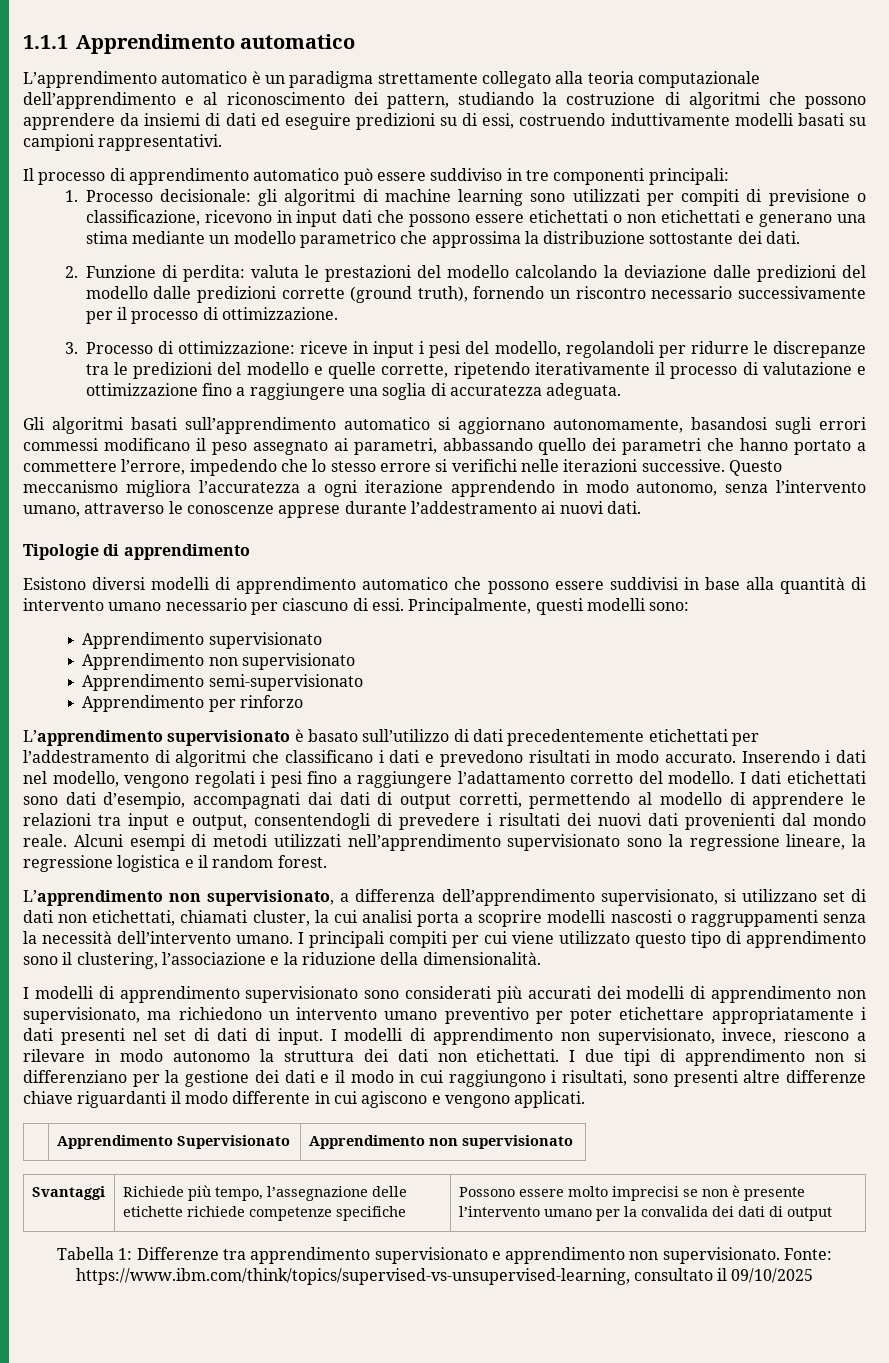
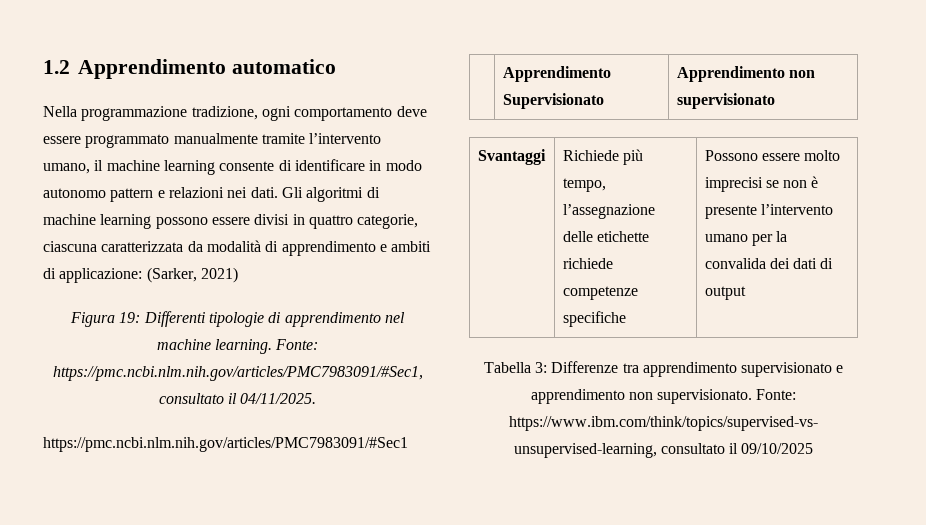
- 1.1.1 Apprendimento automatico
+ 1.2 Apprendimento automatico
- L’apprendimento automatico è un paradigma strettamente collegato alla teoria computazionale dell’apprendimento e al riconoscimento dei pattern, studiando la costruzione di algoritmi che possono apprendere da insiemi di dati ed eseguire predizioni su di essi, costruendo induttivamente modelli basati su campioni rappresentativi.
- Il processo di apprendimento automatico può essere suddiviso in tre componenti principali:
- 1. Processo decisionale: gli algoritmi di machine learning sono utilizzati per compiti di previsione o classificazione, ricevono in input dati che possono essere etichettati o non etichettati e generano una stima mediante un modello parametrico che approssima la distribuzione sottostante dei dati.
- 2. Funzione di perdita: valuta le prestazioni del modello calcolando la deviazione dalle predizioni del modello dalle predizioni corrette (ground truth), fornendo un riscontro necessario successivamente per il processo di ottimizzazione.
- 3. Processo di ottimizzazione: riceve in input i pesi del modello, regolandoli per ridurre le discrepanze tra le predizioni del modello e quelle corrette, ripetendo iterativamente il processo di valutazione e ottimizzazione fino a raggiungere una soglia di accuratezza adeguata.
- Gli algoritmi basati sull’apprendimento automatico si aggiornano autonomamente, basandosi sugli errori commessi modificano il peso assegnato ai parametri, abbassando quello dei parametri che hanno portato a commettere l’errore, impedendo che lo stesso errore si verifichi nelle iterazioni successive. Questo meccanismo migliora l’accuratezza a ogni iterazione apprendendo in modo autonomo, senza l’intervento umano, attraverso le conoscenze apprese durante l’addestramento ai nuovi dati.
- Tipologie di apprendimento
- Esistono diversi modelli di apprendimento automatico che possono essere suddivisi in base alla quantità di intervento umano necessario per ciascuno di essi. Principalmente, questi modelli sono:
- Apprendimento supervisionato
- Apprendimento non supervisionato
- Apprendimento semi-supervisionato
- Apprendimento per rinforzo
- L’apprendimento supervisionato è basato sull’utilizzo di dati precedentemente etichettati per l’addestramento di algoritmi che classificano i dati e prevedono risultati in modo accurato. Inserendo i dati nel modello, vengono regolati i pesi fino a raggiungere l’adattamento corretto del modello. I dati etichettati sono dati d’esempio, accompagnati dai dati di output corretti, permettendo al modello di apprendere le relazioni tra input e output, consentendogli di prevedere i risultati dei nuovi dati provenienti dal mondo reale. Alcuni esempi di metodi utilizzati nell’apprendimento supervisionato sono la regressione lineare, la regressione logistica e il random forest.
- L’apprendimento non supervisionato, a differenza dell’apprendimento supervisionato, si utilizzano set di dati non etichettati, chiamati cluster, la cui analisi porta a scoprire modelli nascosti o raggruppamenti senza la necessità dell’intervento umano. I principali compiti per cui viene utilizzato questo tipo di apprendimento sono il clustering, l’associazione e la riduzione della dimensionalità.
- I modelli di apprendimento supervisionato sono considerati più accurati dei modelli di apprendimento non supervisionato, ma richiedono un intervento umano preventivo per poter etichettare appropriatamente i dati presenti nel set di dati di input. I modelli di apprendimento non supervisionato, invece, riescono a rilevare in modo autonomo la struttura dei dati non etichettati. I due tipi di apprendimento non si differenziano per la gestione dei dati e il modo in cui raggiungono i risultati, sono presenti altre differenze chiave riguardanti il modo differente in cui agiscono e vengono applicati.
+ Nella programmazione tradizione, ogni comportamento deve essere programmato manualmente tramite l’intervento umano, il machine learning consente di identificare in modo autonomo pattern e relazioni nei dati. Gli algoritmi di machine learning possono essere divisi in quattro categorie, ciascuna caratterizzata da modalità di apprendimento e ambiti di applicazione: (Sarker, 2021)
+ Figura 19: Differenti tipologie di apprendimento nel machine learning. Fonte: https://pmc.ncbi.nlm.nih.gov/articles/PMC7983091/#Sec1, consultato il 04/11/2025.
+ https://pmc.ncbi.nlm.nih.gov/articles/PMC7983091/#Sec1
- Tabella 1: Differenze tra apprendimento supervisionato e apprendimento non supervisionato.
+ Tabella 3: Differenze tra apprendimento supervisionato e apprendimento non supervisionato.

